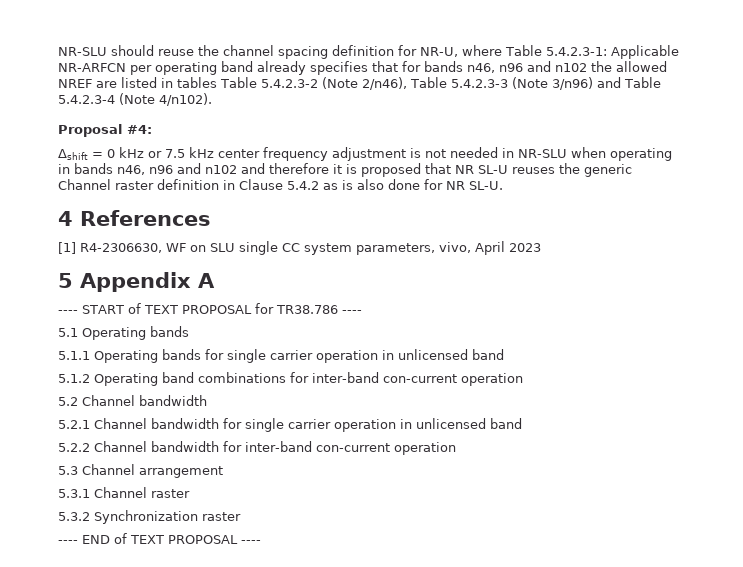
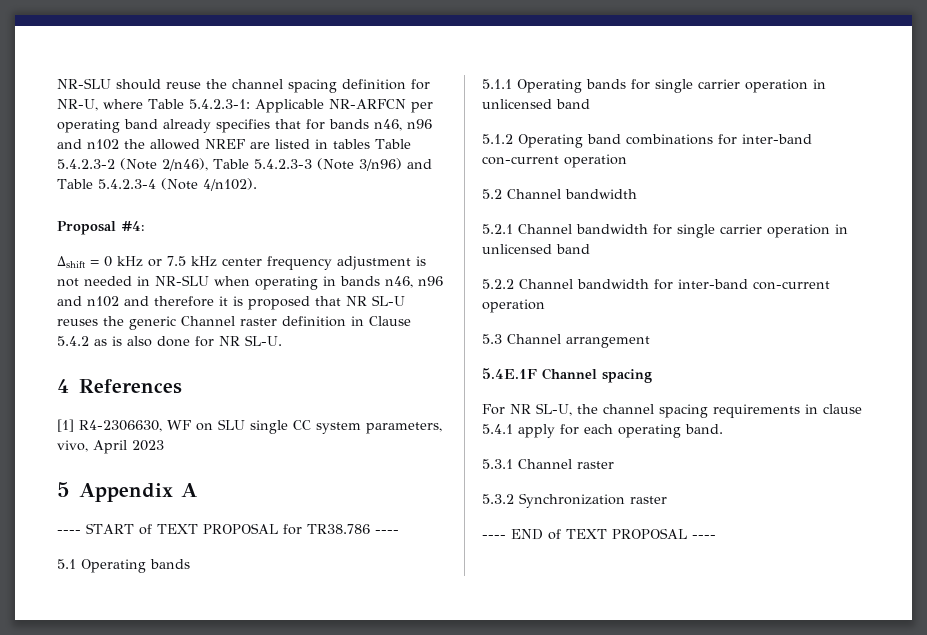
+ 5.4E.1F Channel spacing
+ For NR SL-U, the channel spacing requirements in clause 5.4.1 apply for each operating band.

